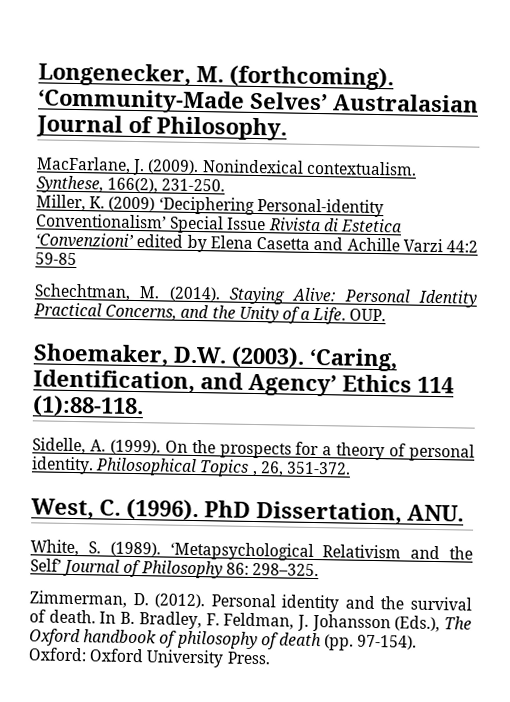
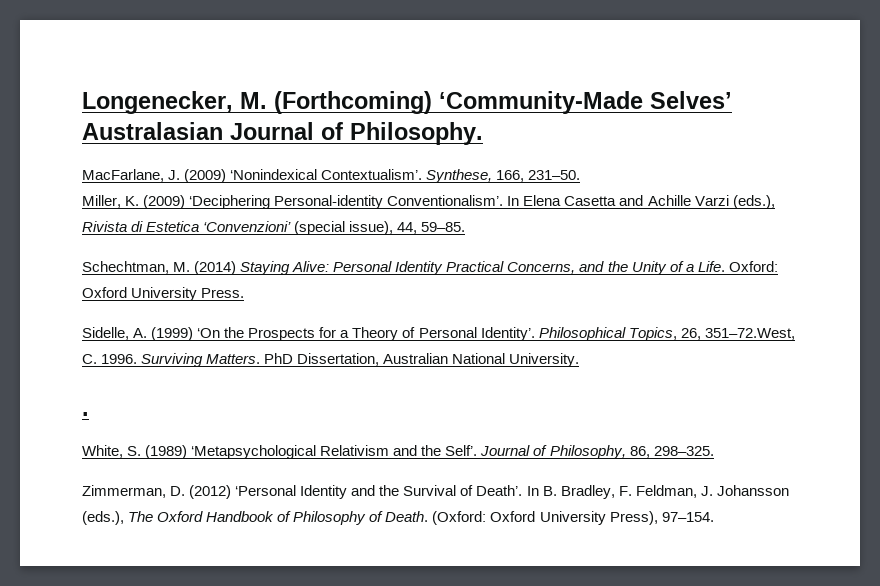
- Longenecker, M. (forthcoming). ‘Community-Made Selves’ Australasian Journal of Philosophy.
+ Longenecker, M. (Forthcoming) ‘Community-Made Selves’ Australasian Journal of Philosophy.
- MacFarlane, J. (2009). Nonindexical contextualism. Synthese, 166(2), 231-250.
+ MacFarlane, J. (2009) ‘Nonindexical Contextualism’. Synthese, 166, 231–50.
- Miller, K. (2009) ‘Deciphering Personal-identity Conventionalism’ Special Issue Rivista di Estetica ‘Convenzioni’ edited by Elena Casetta and Achille Varzi 44:2 59-85
+ Miller, K. (2009) ‘Deciphering Personal-identity Conventionalism’. In Elena Casetta and Achille Varzi (eds.), Rivista di Estetica ‘Convenzioni’ (special issue), 44, 59–85.
- Schechtman, M. (2014). Staying Alive: Personal Identity Practical Concerns, and the Unity of a Life.
+ Schechtman, M. (2014) Staying Alive: Personal Identity Practical Concerns, and the Unity of a Life.
- OUP.
- Shoemaker, D.W. (2003). ‘Caring, Identification, and Agency’ Ethics 114 (1):88-118.
- Sidelle, A. (1999). On the prospects for a theory of personal identity. Philosophical Topics , 26, 351-372.
- West, C. (1996). PhD Dissertation, ANU.
+ Oxford: Oxford University Press.
+ Sidelle, A. (1999) ‘On the Prospects for a Theory of Personal Identity’. Philosophical Topics, 26, 351–72.West, C. 1996. Surviving Matters. PhD Dissertation, Australian National University.
+ .
- White, S. (1989). ‘Metapsychological Relativism and the Self’ Journal of Philosophy 86: 298–325.
+ White, S. (1989) ‘Metapsychological Relativism and the Self’. Journal of Philosophy, 86, 298–325.
- Zimmerman, D. (2012). Personal identity and the survival of death.
+ Zimmerman, D. (2012) ‘Personal Identity and the Survival of Death’.
- In B. Bradley, F. Feldman, J. Johansson (Eds.), The Oxford handbook of philosophy of death (pp. 97-154). Oxford: Oxford University Press.
+ In B. Bradley, F. Feldman, J. Johansson (eds.), The Oxford Handbook of Philosophy of Death. (Oxford: Oxford University Press), 97–154.

